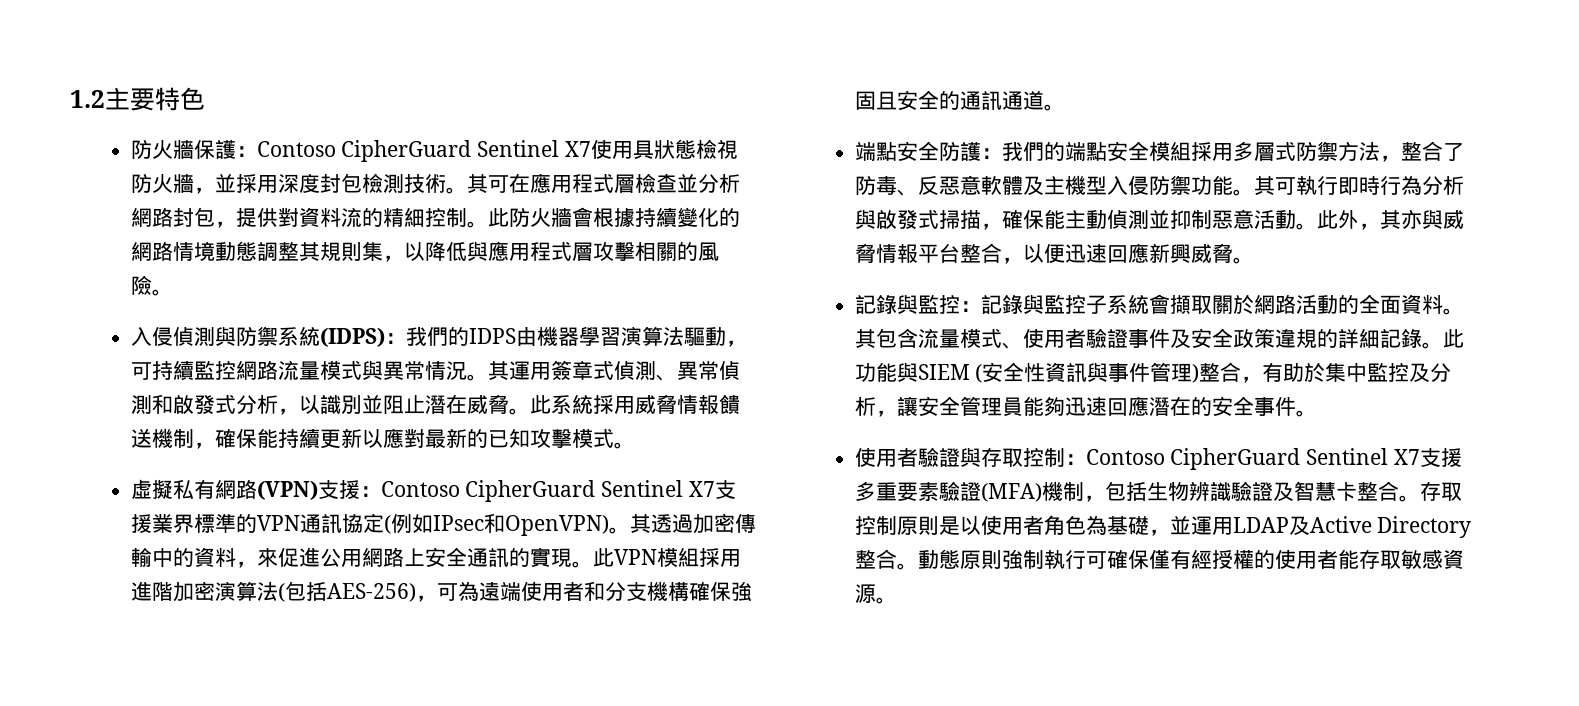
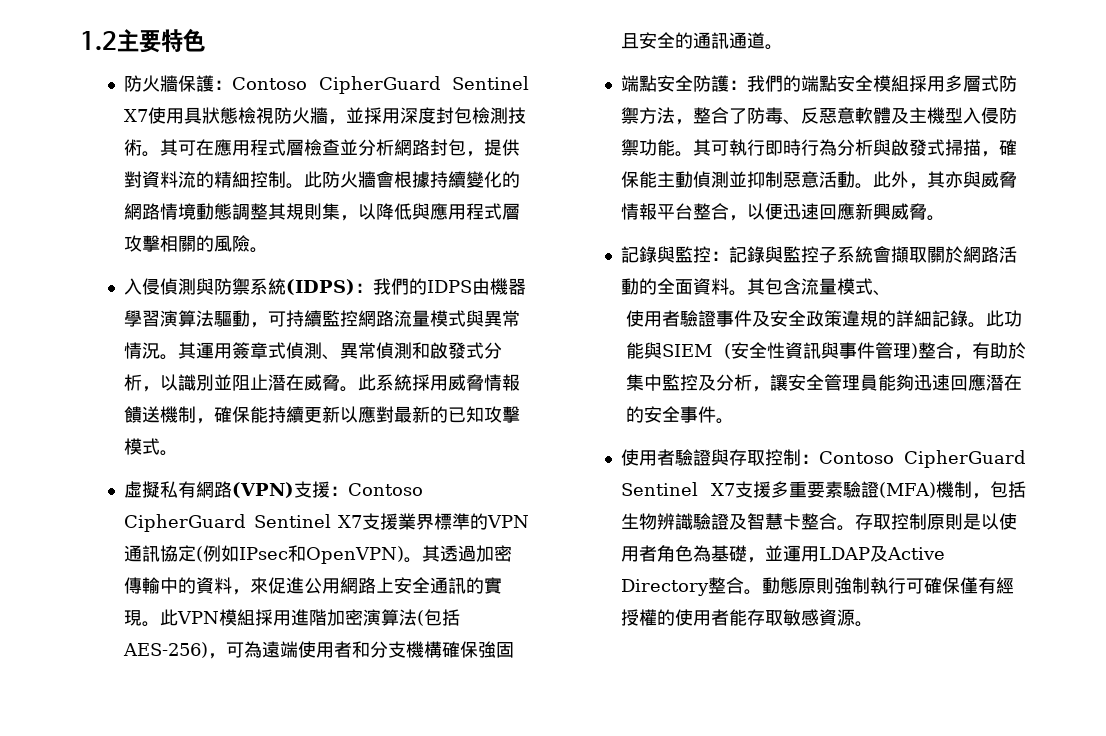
- 其包含流量模式、使用者驗證事件及安全政策違規的詳細記錄。
+ 其包含流量模式、
+ 使用者驗證事件及安全政策違規的詳細記錄。

